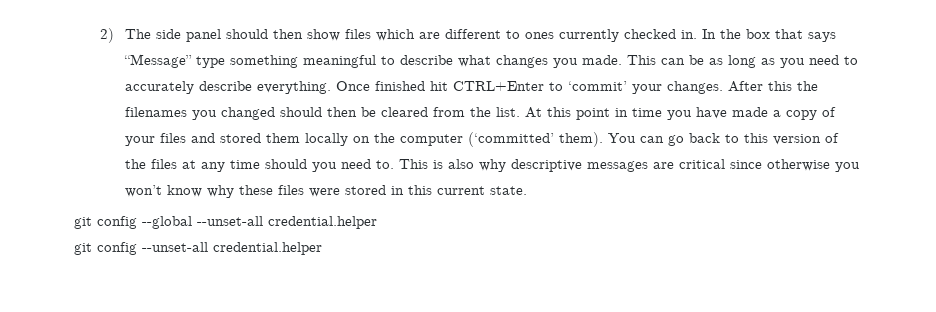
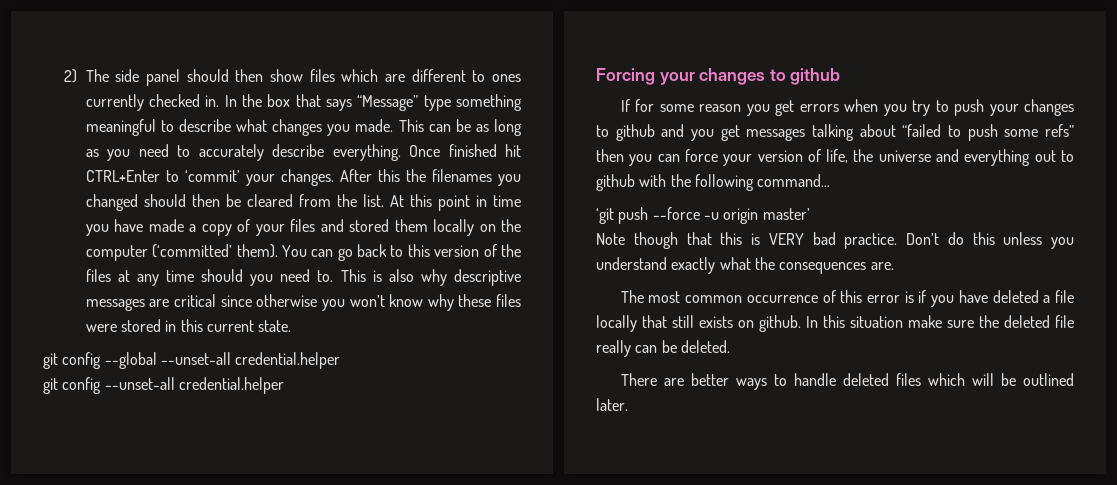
+ Forcing your changes to github
+ If for some reason you get errors when you try to push your changes to github and you get messages talking about “failed to push some refs” then you can force your version of life, the universe and everything out to github with the following command…
+ ‘git push --force -u origin master’
+ Note though that this is VERY bad practice. Don’t do this unless you understand exactly what the consequences are.
+ The most common occurrence of this error is if you have deleted a file locally that still exists on github. In this situation make sure the deleted file really can be deleted.
+ There are better ways to handle deleted files which will be outlined later.

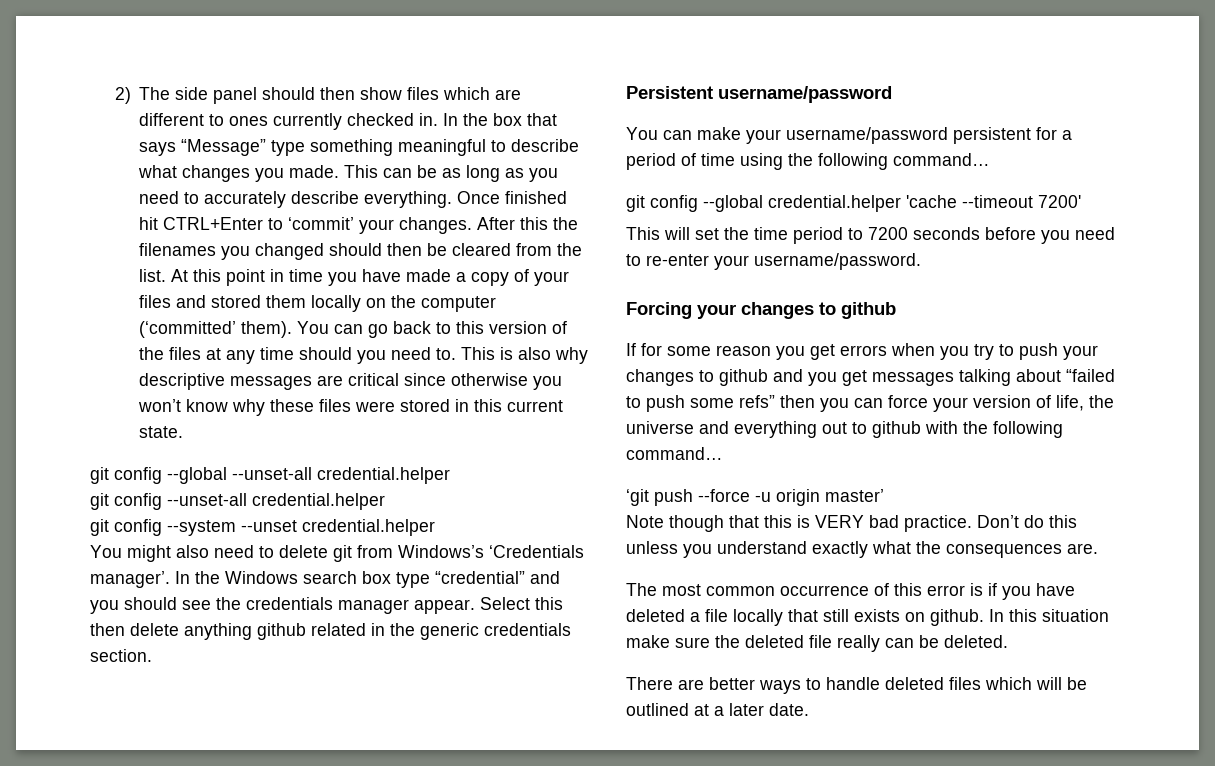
+ git config --system --unset credential.helper
+ You might also need to delete git from Windows’s ‘Credentials manager’. In the Windows search box type “credential” and you should see the credentials manager appear. Select this then delete anything github related in the generic credentials section.
+ Persistent username/password
+ You can make your username/password persistent for a period of time using the following command…
+ git config --global credential.helper 'cache --timeout 7200'
+ This will set the time period to 7200 seconds before you need to re-enter your username/password.
- There are better ways to handle deleted files which will be outlined later.
+ There are better ways to handle deleted files which will be outlined at a later date.

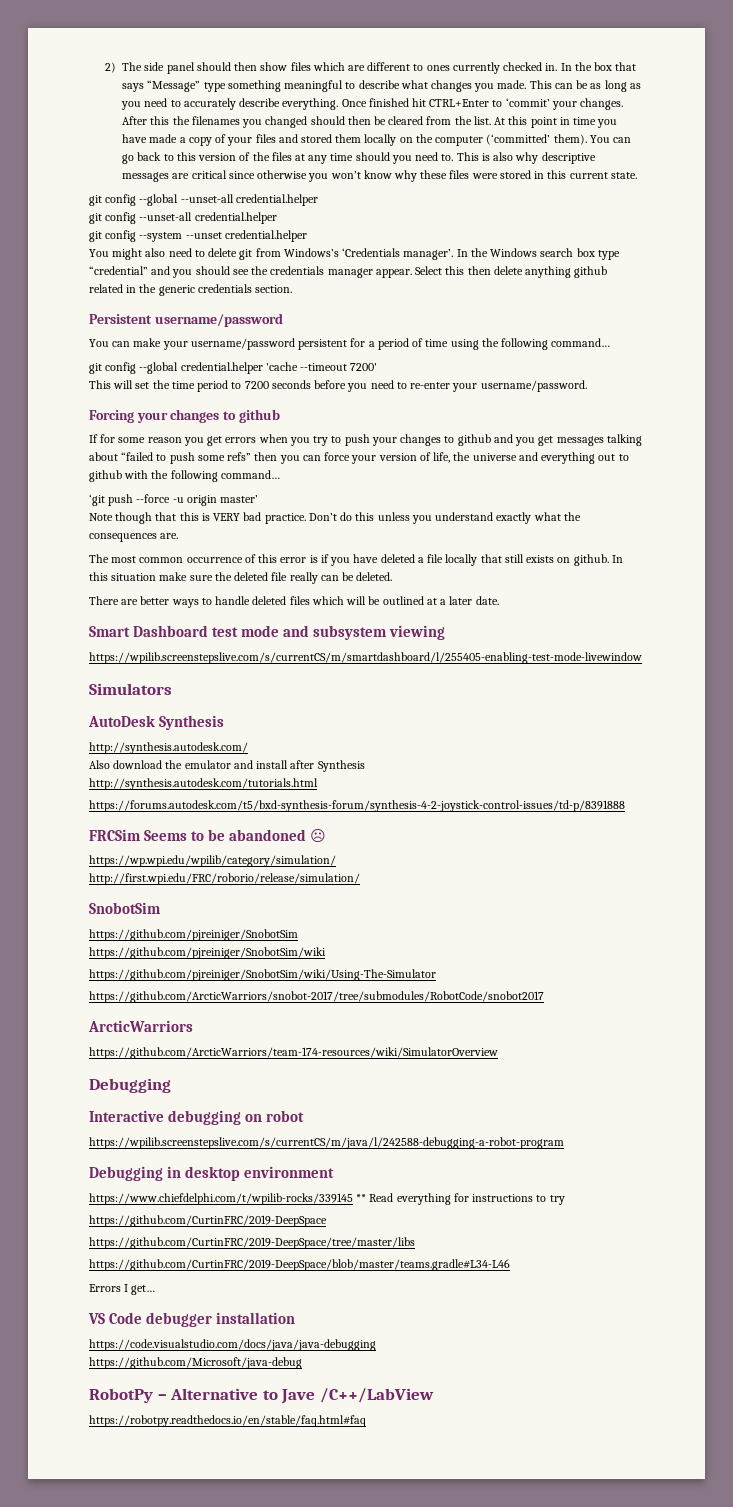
+ Smart Dashboard test mode and subsystem viewing
+ https://wpilib.screenstepslive.com/s/currentCS/m/smartdashboard/l/255405-enabling-test-mode-livewindow
+ Simulators
+ AutoDesk Synthesis
+ http://synthesis.autodesk.com/
+ Also download the emulator and install after Synthesis
+ http://synthesis.autodesk.com/tutorials.html
+ https://forums.autodesk.com/t5/bxd-synthesis-forum/synthesis-4-2-joystick-control-issues/td-p/8391888
+ FRCSim Seems to be abandoned ☹
+ https://wp.wpi.edu/wpilib/category/simulation/
+ http://first.wpi.edu/FRC/roborio/release/simulation/
+ SnobotSim
+ https://github.com/pjreiniger/SnobotSim
+ https://github.com/pjreiniger/SnobotSim/wiki
+ https://github.com/pjreiniger/SnobotSim/wiki/Using-The-Simulator
+ https://github.com/ArcticWarriors/snobot-2017/tree/submodules/RobotCode/snobot2017
+ ArcticWarriors
+ https://github.com/ArcticWarriors/team-174-resources/wiki/SimulatorOverview
+ Debugging
+ Interactive debugging on robot
+ https://wpilib.screenstepslive.com/s/currentCS/m/java/l/242588-debugging-a-robot-program
+ Debugging in desktop environment
+ https://www.chiefdelphi.com/t/wpilib-rocks/339145 ** Read everything for instructions to try
+ https://github.com/CurtinFRC/2019-DeepSpace
+ https://github.com/CurtinFRC/2019-DeepSpace/tree/master/libs
+ https://github.com/CurtinFRC/2019-DeepSpace/blob/master/teams.gradle#L34-L46
+ Errors I get…
+ VS Code debugger installation
+ https://code.visualstudio.com/docs/java/java-debugging
+ https://github.com/Microsoft/java-debug
+ RobotPy – Alternative to Jave /C++/LabView
+ https://robotpy.readthedocs.io/en/stable/faq.html#faq

